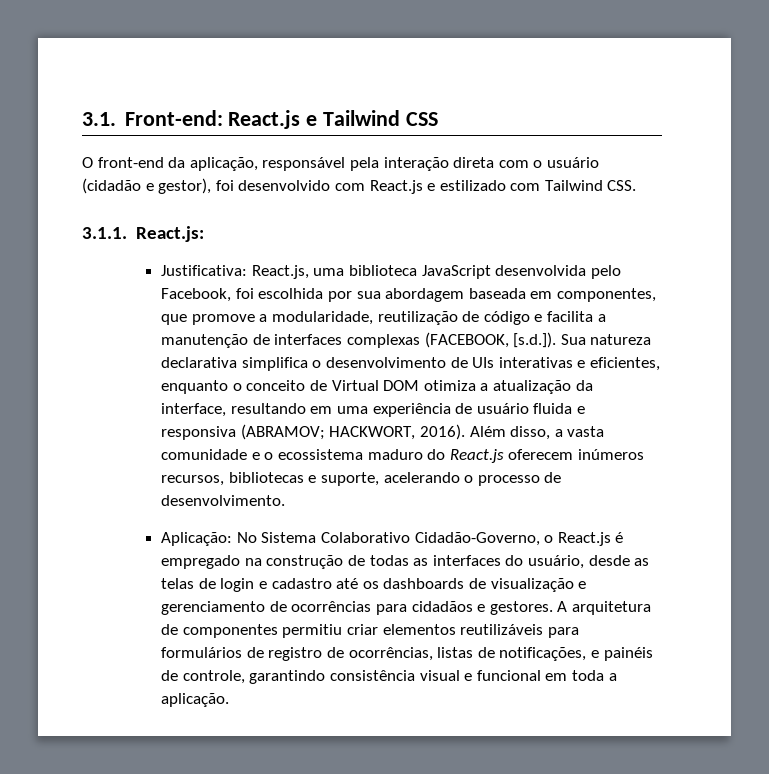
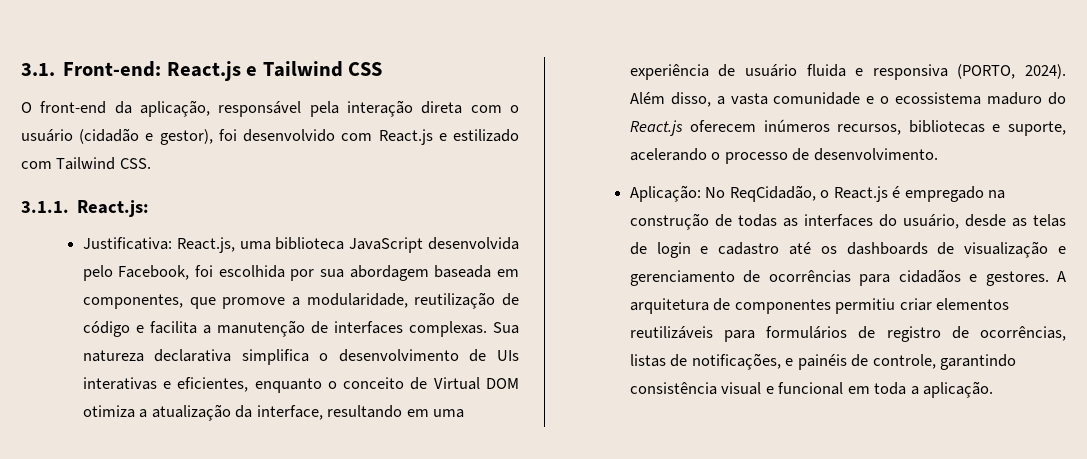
- Justificativa: React.js, uma biblioteca JavaScript desenvolvida pelo Facebook, foi escolhida por sua abordagem baseada em componentes, que promove a modularidade, reutilização de código e facilita a manutenção de interfaces complexas (FACEBOOK, [s.d.]). Sua natureza declarativa simplifica o desenvolvimento de UIs interativas e eficientes, enquanto o conceito de Virtual DOM otimiza a atualização da interface, resultando em uma experiência de usuário fluida e responsiva (ABRAMOV; HACKWORT, 2016).
+ Justificativa: React.js, uma biblioteca JavaScript desenvolvida pelo Facebook, foi escolhida por sua abordagem baseada em componentes, que promove a modularidade, reutilização de código e facilita a manutenção de interfaces complexas. Sua natureza declarativa simplifica o desenvolvimento de UIs interativas e eficientes, enquanto o conceito de Virtual DOM otimiza a atualização da interface, resultando em uma experiência de usuário fluida e responsiva (PORTO, 2024).
- Aplicação: No Sistema Colaborativo Cidadão-Governo, o React.js é empregado na construção de todas as interfaces do usuário, desde as telas de login e cadastro até os dashboards de visualização e gerenciamento de ocorrências para cidadãos e gestores.
+ Aplicação: No ReqCidadão, o React.js é empregado na construção de todas as interfaces do usuário, desde as telas de login e cadastro até os dashboards de visualização e gerenciamento de ocorrências para cidadãos e gestores.

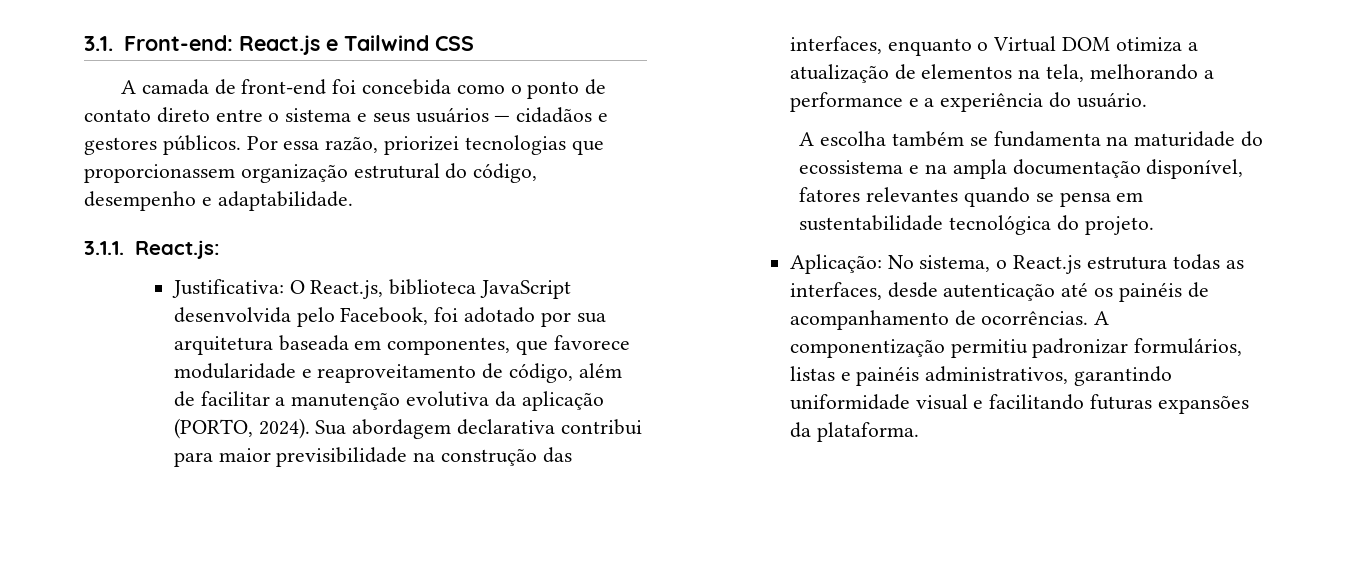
- O front-end da aplicação, responsável pela interação direta com o usuário (cidadão e gestor), foi desenvolvido com React.js e estilizado com Tailwind CSS.
+ A camada de front-end foi concebida como o ponto de contato direto entre o sistema e seus usuários — cidadãos e gestores públicos. Por essa razão, priorizei tecnologias que proporcionassem organização estrutural do código, desempenho e adaptabilidade.
- Justificativa: React.js, uma biblioteca JavaScript desenvolvida pelo Facebook, foi escolhida por sua abordagem baseada em componentes, que promove a modularidade, reutilização de código e facilita a manutenção de interfaces complexas. Sua natureza declarativa simplifica o desenvolvimento de UIs interativas e eficientes, enquanto o conceito de Virtual DOM otimiza a atualização da interface, resultando em uma experiência de usuário fluida e responsiva (PORTO, 2024). Além disso, a vasta comunidade e o ecossistema maduro do React.js oferecem inúmeros recursos, bibliotecas e suporte, acelerando o processo de desenvolvimento.
+ Justificativa: O React.js, biblioteca JavaScript desenvolvida pelo Facebook, foi adotado por sua arquitetura baseada em componentes, que favorece modularidade e reaproveitamento de código, além de facilitar a manutenção evolutiva da aplicação (PORTO, 2024). Sua abordagem declarativa contribui para maior previsibilidade na construção das interfaces, enquanto o Virtual DOM otimiza a atualização de elementos na tela, melhorando a performance e a experiência do usuário.
+ A escolha também se fundamenta na maturidade do ecossistema e na ampla documentação disponível, fatores relevantes quando se pensa em sustentabilidade tecnológica do projeto.
- Aplicação: No ReqCidadão, o React.js é empregado na construção de todas as interfaces do usuário, desde as telas de login e cadastro até os dashboards de visualização e gerenciamento de ocorrências para cidadãos e gestores. A arquitetura de componentes permitiu criar elementos reutilizáveis para formulários de registro de ocorrências, listas de notificações, e painéis de controle, garantindo consistência visual e funcional em toda a aplicação.
+ Aplicação: No sistema, o React.js estrutura todas as interfaces, desde autenticação até os painéis de acompanhamento de ocorrências. A componentização permitiu padronizar formulários, listas e painéis administrativos, garantindo uniformidade visual e facilitando futuras expansões da plataforma.

